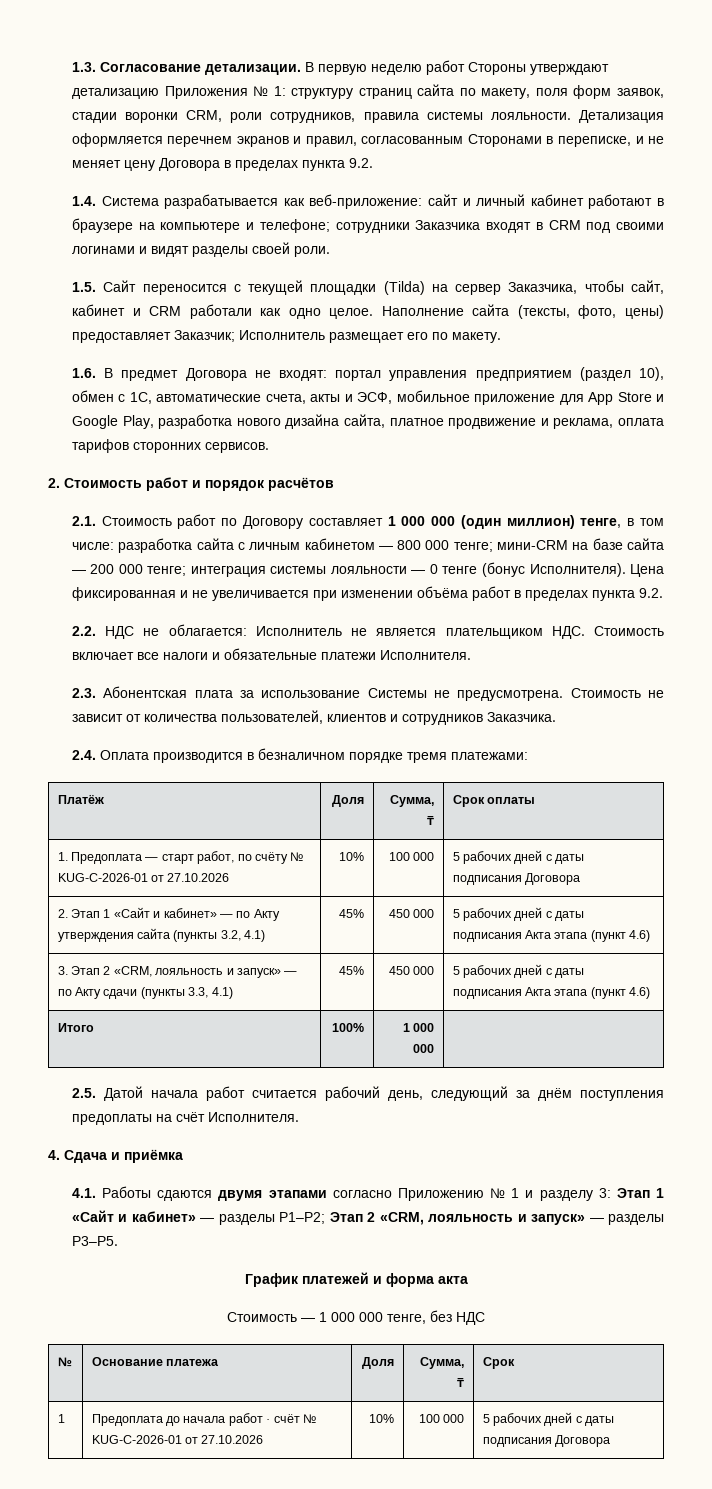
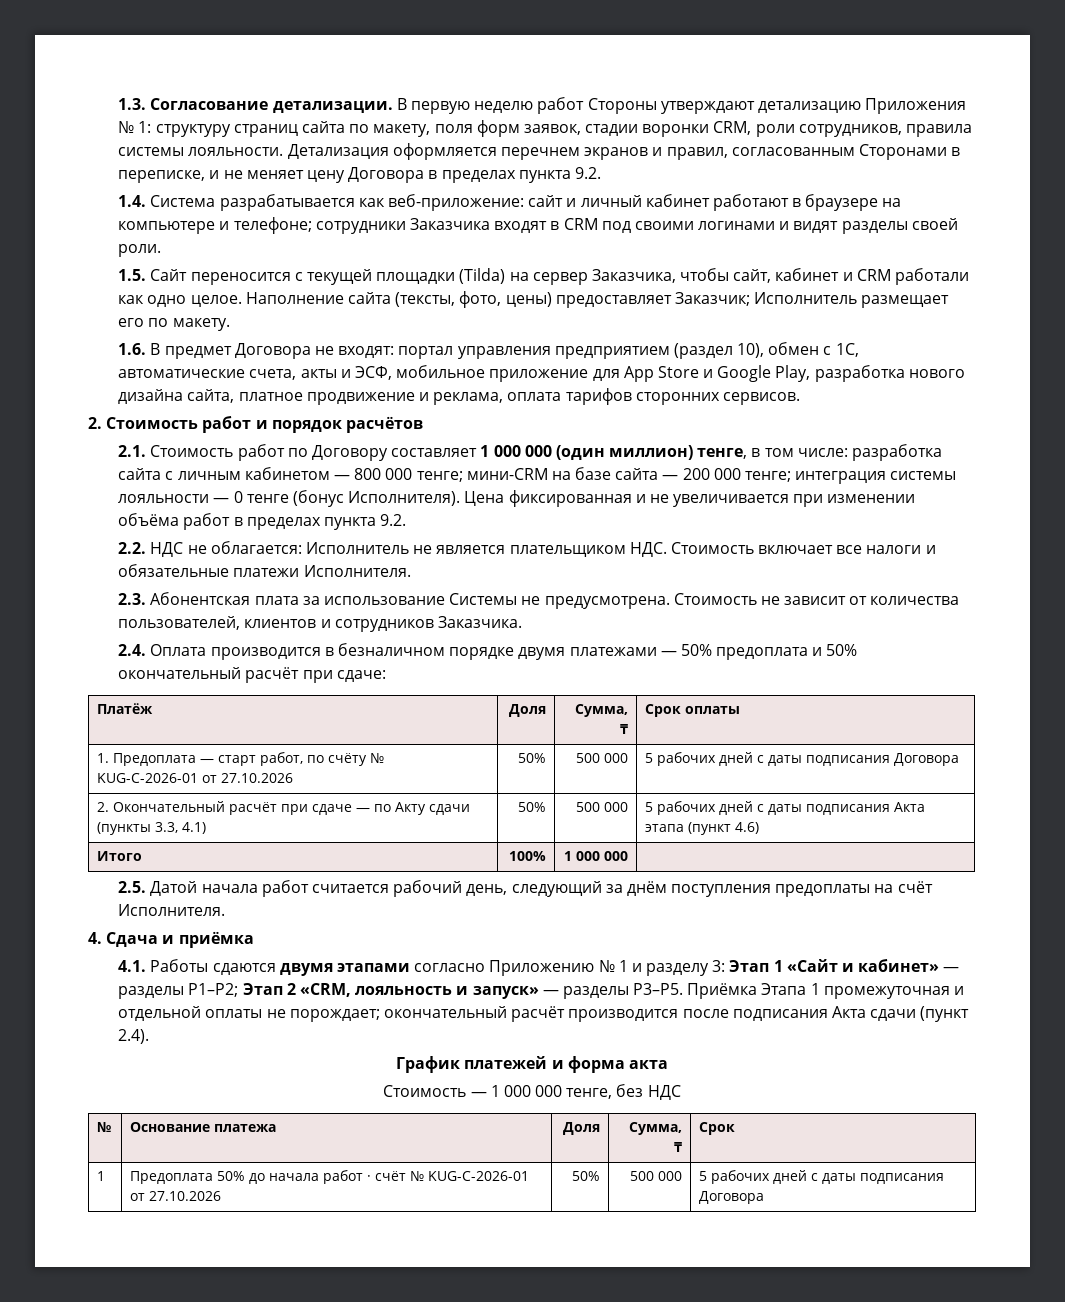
- 2.4. Оплата производится в безналичном порядке тремя платежами:
+ 2.4. Оплата производится в безналичном порядке двумя платежами — 50% предоплата и 50% окончательный расчёт при сдаче:
- 1. Предоплата — старт работ, по счёту № KUG-С-2026-01 от 27.10.2026 | 10% | 100 000 | 5 рабочих дней с даты подписания Договора
+ 1. Предоплата — старт работ, по счёту № KUG-С-2026-01 от 27.10.2026 | 50% | 500 000 | 5 рабочих дней с даты подписания Договора
- 2. Этап 1 «Сайт и кабинет» — по Акту утверждения сайта (пункты 3.2, 4.1) | 45% | 450 000 | 5 рабочих дней с даты подписания Акта этапа (пункт 4.6)
- 3. Этап 2 «CRM, лояльность и запуск» — по Акту сдачи (пункты 3.3, 4.1) | 45% | 450 000 | 5 рабочих дней с даты подписания Акта этапа (пункт 4.6)
+ 2. Окончательный расчёт при сдаче — по Акту сдачи (пункты 3.3, 4.1) | 50% | 500 000 | 5 рабочих дней с даты подписания Акта этапа (пункт 4.6)
+ Приёмка Этапа 1 промежуточная и отдельной оплаты не порождает; окончательный расчёт производится после подписания Акта сдачи (пункт 2.4).
- 1 | Предоплата до начала работ · счёт № KUG-С-2026-01 от 27.10.2026 | 10% | 100 000 | 5 рабочих дней с даты подписания Договора
+ 1 | Предоплата 50% до начала работ · счёт № KUG-С-2026-01 от 27.10.2026 | 50% | 500 000 | 5 рабочих дней с даты подписания Договора

